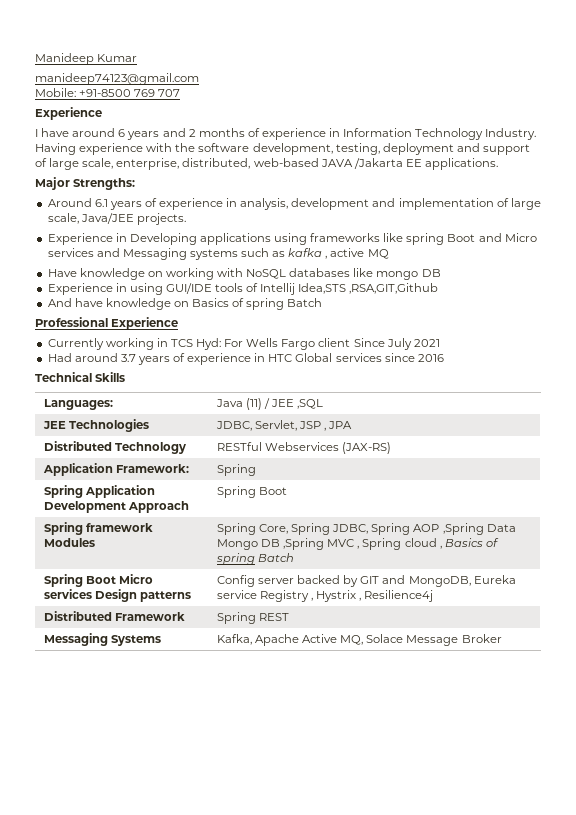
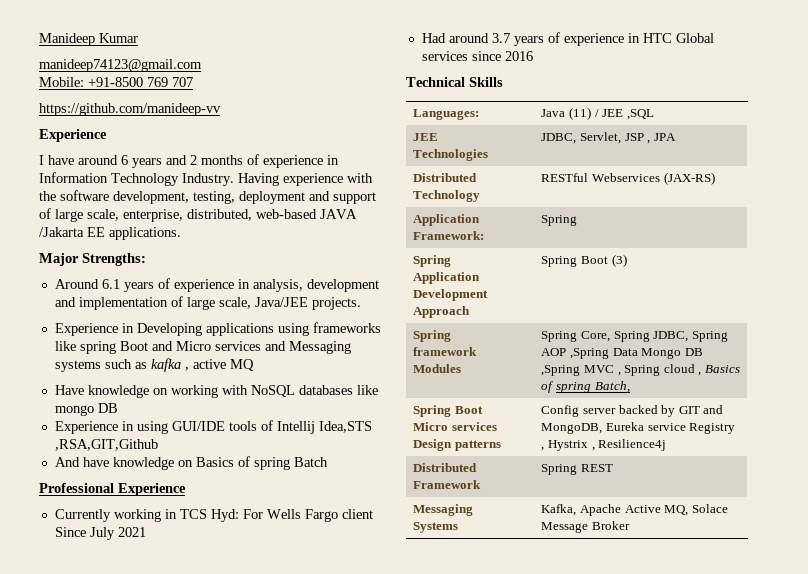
+ https://github.com/manideep-vv
- Spring Application Development Approach | Spring Boot
+ Spring Application Development Approach | Spring Boot (3)
- Spring framework Modules | Spring Core, Spring JDBC, Spring AOP ,Spring Data Mongo DB ,Spring MVC , Spring cloud , Basics of spring Batch
+ Spring framework Modules | Spring Core, Spring JDBC, Spring AOP ,Spring Data Mongo DB ,Spring MVC , Spring cloud , Basics of spring Batch,

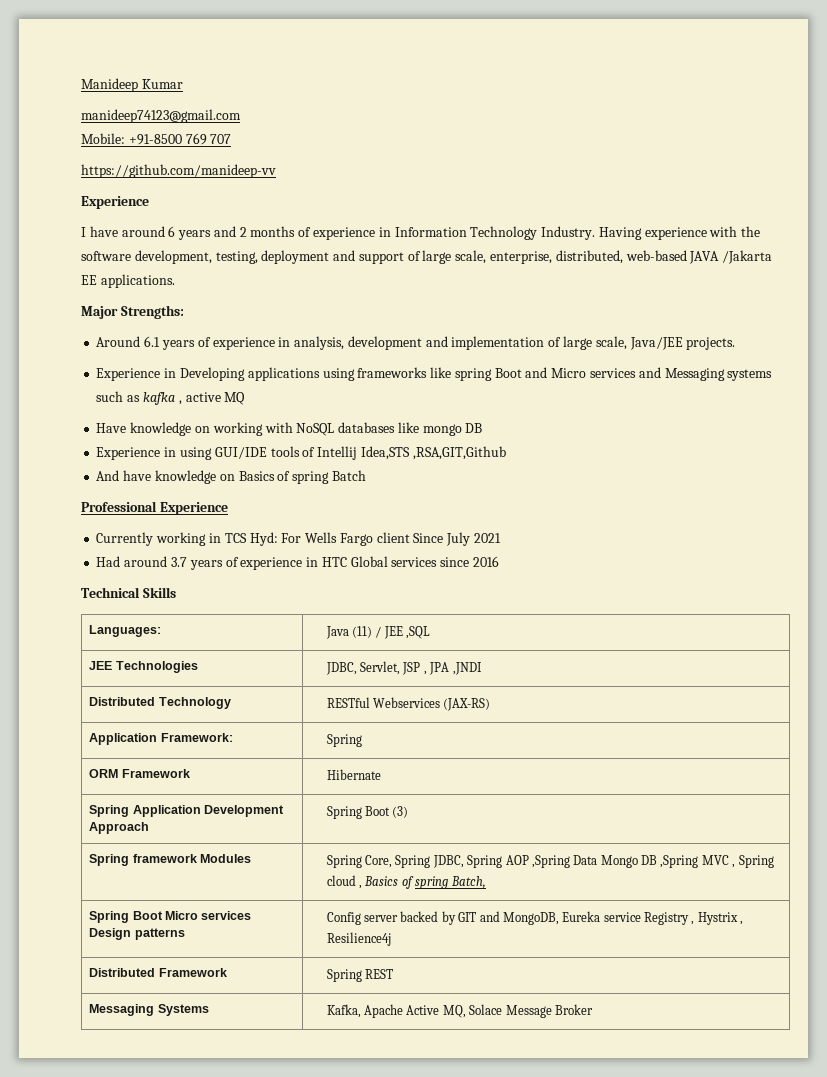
- JEE Technologies | JDBC, Servlet, JSP , JPA
+ JEE Technologies | JDBC, Servlet, JSP , JPA ,JNDI
+ ORM Framework | Hibernate

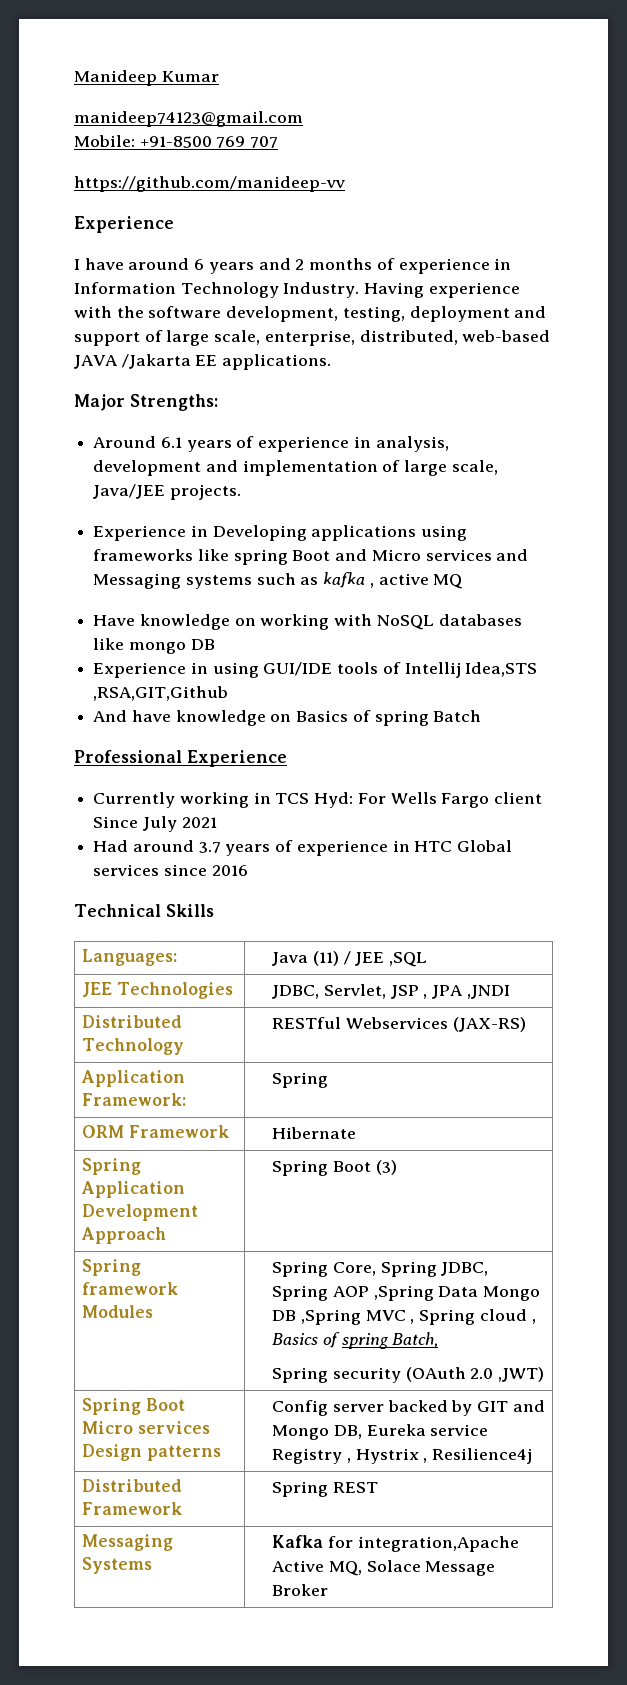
  Spring framework Modules | Spring Core, Spring JDBC, Spring AOP ,Spring Data Mongo DB ,Spring MVC , Spring cloud , Basics of spring Batch,
+ Spring security (OAuth 2.0 ,JWT)
- Spring Boot Micro services Design patterns | Config server backed by GIT and MongoDB, Eureka service Registry , Hystrix , Resilience4j
+ Spring Boot Micro services Design patterns | Config server backed by GIT and Mongo DB, Eureka service Registry , Hystrix , Resilience4j
- Messaging Systems | Kafka, Apache Active MQ, Solace Message Broker
+ Messaging Systems | Kafka for integration,Apache Active MQ, Solace Message Broker

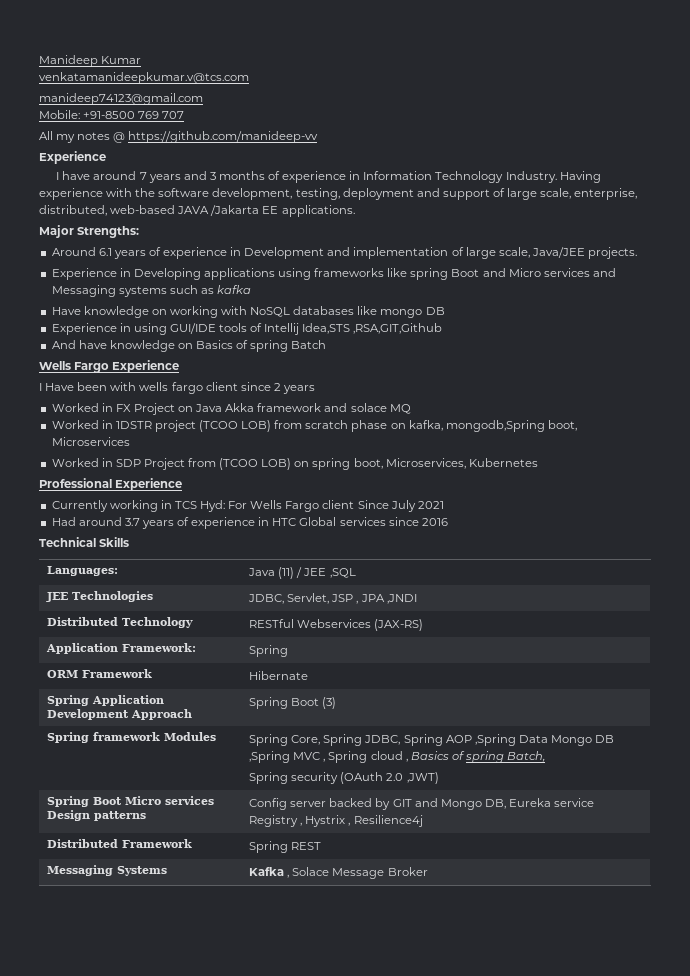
+ venkatamanideepkumar.v@tcs.com
- https://github.com/manideep-vv
+ All my notes @ https://github.com/manideep-vv
- I have around 6 years and 2 months of experience in Information Technology Industry.
+ I have around 7 years and 3 months of experience in Information Technology Industry.
- Around 6.1 years of experience in analysis, development and implementation of large scale, Java/JEE projects.
+ Around 6.1 years of experience in Development and implementation of large scale, Java/JEE projects.
- Experience in Developing applications using frameworks like spring Boot and Micro services and Messaging systems such as kafka , active MQ
+ Experience in Developing applications using frameworks like spring Boot and Micro services and Messaging systems such as kafka
+ Wells Fargo Experience
+ I Have been with wells fargo client since 2 years
+ Worked in FX Project on Java Akka framework and solace MQ
+ Worked in 1DSTR project (TCOO LOB) from scratch phase on kafka, mongodb,Spring boot, Microservices
+ Worked in SDP Project from (TCOO LOB) on spring boot, Microservices, Kubernetes
- Messaging Systems | Kafka for integration,Apache Active MQ, Solace Message Broker
+ Messaging Systems | Kafka , Solace Message Broker

